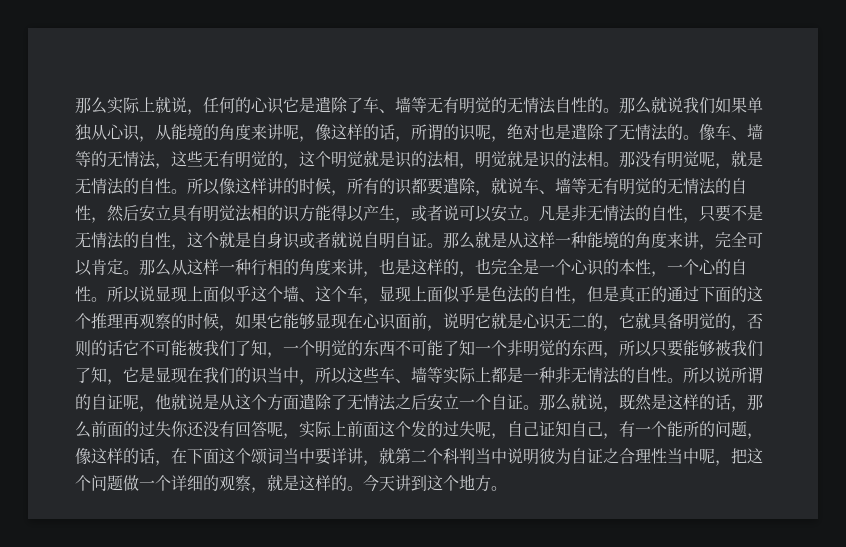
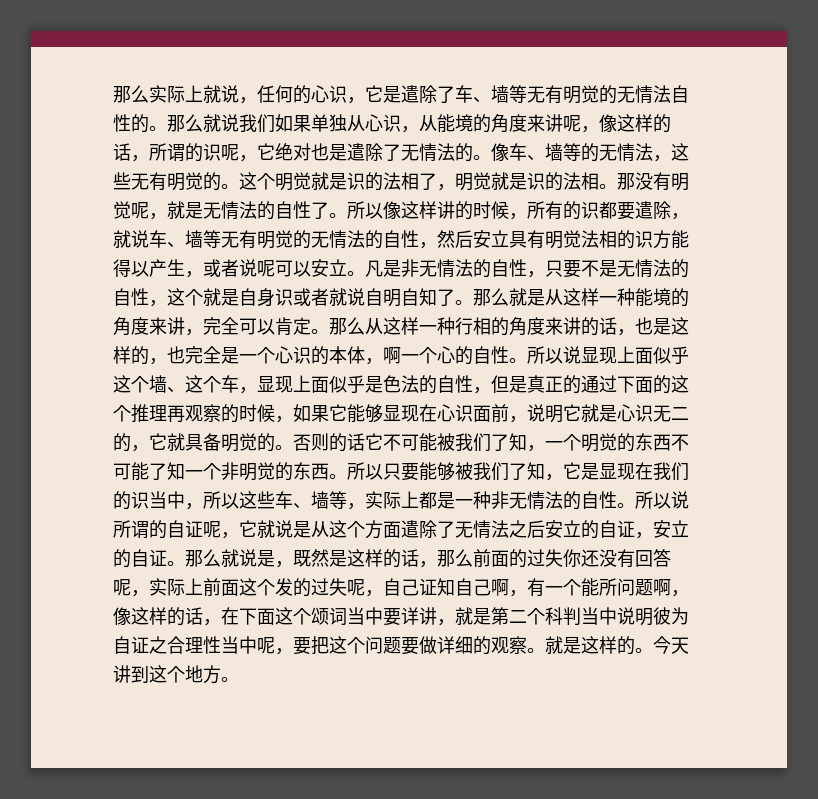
- 那么实际上就说，任何的心识它是遣除了车、墙等无有明觉的无情法自性的。
+ 那么实际上就说，任何的心识，它是遣除了车、墙等无有明觉的无情法自性的。
- 那么就说我们如果单独从心识，从能境的角度来讲呢，像这样的话，所谓的识呢，绝对也是遣除了无情法的。
+ 那么就说我们如果单独从心识，从能境的角度来讲呢，像这样的话，所谓的识呢，它绝对也是遣除了无情法的。
- 像车、墙等的无情法，这些无有明觉的，这个明觉就是识的法相，明觉就是识的法相。
+ 像车、墙等的无情法，这些无有明觉的。这个明觉就是识的法相了，明觉就是识的法相。
- 那没有明觉呢，就是无情法的自性。
+ 那没有明觉呢，就是无情法的自性了。
- 所以像这样讲的时候，所有的识都要遣除，就说车、墙等无有明觉的无情法的自性，然后安立具有明觉法相的识方能得以产生，或者说可以安立。
+ 所以像这样讲的时候，所有的识都要遣除，就说车、墙等无有明觉的无情法的自性，然后安立具有明觉法相的识方能得以产生，或者说呢可以安立。
- 凡是非无情法的自性，只要不是无情法的自性，这个就是自身识或者就说自明自证。
+ 凡是非无情法的自性，只要不是无情法的自性，这个就是自身识或者就说自明自知了。
- 那么从这样一种行相的角度来讲，也是这样的，也完全是一个心识的本性，一个心的自性。
+ 那么从这样一种行相的角度来讲的话，也是这样的，也完全是一个心识的本体，啊一个心的自性。
- 所以说显现上面似乎这个墙、这个车，显现上面似乎是色法的自性，但是真正的通过下面的这个推理再观察的时候，如果它能够显现在心识面前，说明它就是心识无二的，它就具备明觉的，否则的话它不可能被我们了知，一个明觉的东西不可能了知一个非明觉的东西，所以只要能够被我们了知，它是显现在我们的识当中，所以这些车、墙等实际上都是一种非无情法的自性。
+ 所以说显现上面似乎这个墙、这个车，显现上面似乎是色法的自性，但是真正的通过下面的这个推理再观察的时候，如果它能够显现在心识面前，说明它就是心识无二的，它就具备明觉的。否则的话它不可能被我们了知，一个明觉的东西不可能了知一个非明觉的东西。所以只要能够被我们了知，它是显现在我们的识当中，所以这些车、墙等，实际上都是一种非无情法的自性。
- 所以说所谓的自证呢，他就说是从这个方面遣除了无情法之后安立一个自证。
+ 所以说所谓的自证呢，它就说是从这个方面遣除了无情法之后安立的自证，安立的自证。
- 那么就说，既然是这样的话，那么前面的过失你还没有回答呢，实际上前面这个发的过失呢，自己证知自己，有一个能所的问题，像这样的话，在下面这个颂词当中要详讲，就第二个科判当中说明彼为自证之合理性当中呢，把这个问题做一个详细的观察，就是这样的。
+ 那么就说是，既然是这样的话，那么前面的过失你还没有回答呢，实际上前面这个发的过失呢，自己证知自己啊，有一个能所问题啊，像这样的话，在下面这个颂词当中要详讲，就是第二个科判当中说明彼为自证之合理性当中呢，要把这个问题要做详细的观察。就是这样的。

